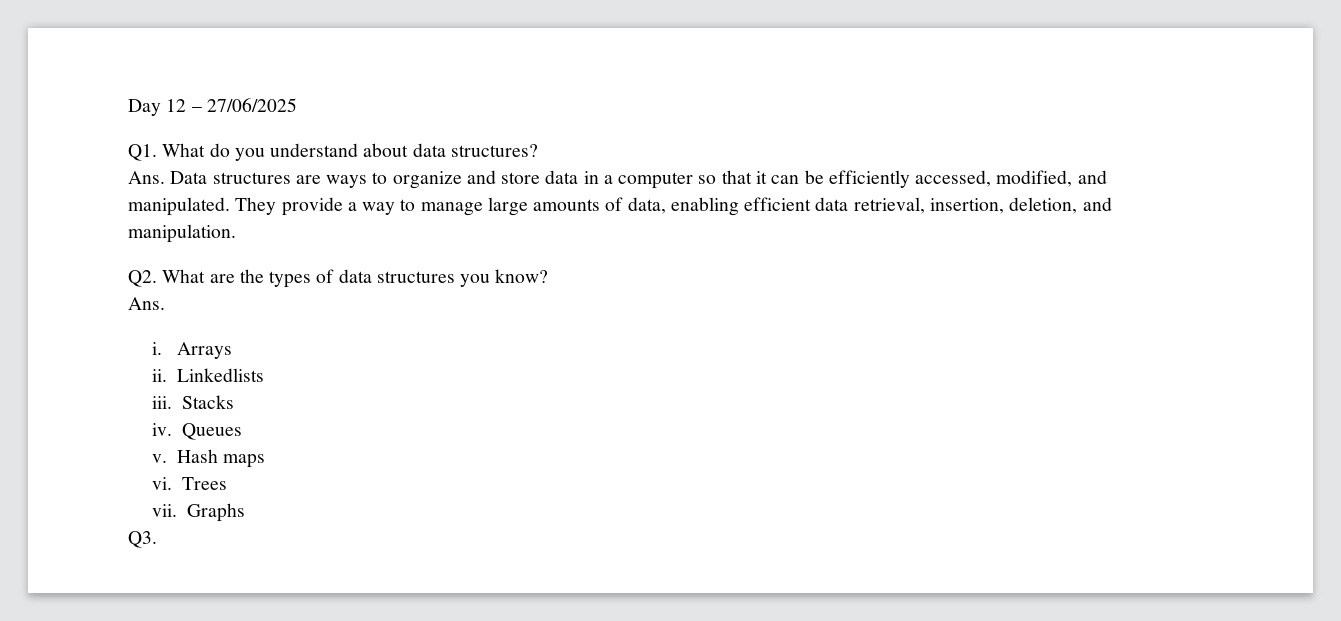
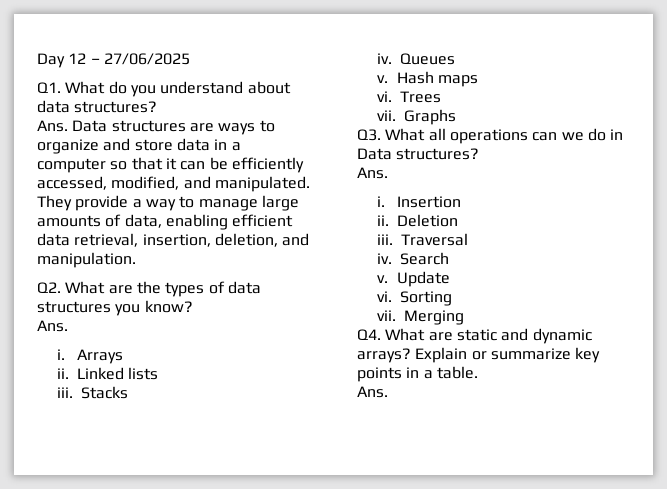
- Linkedlists
+ Linked lists
- Q3.
+ Q3. What all operations can we do in Data structures?
+ Ans.
+ i. Insertion
+ ii. Deletion
+ iii. Traversal
+ iv. Search
+ v. Update
+ vi. Sorting
+ vii. Merging
+ Q4. What are static and dynamic arrays? Explain or summarize key points in a table.
+ Ans.

